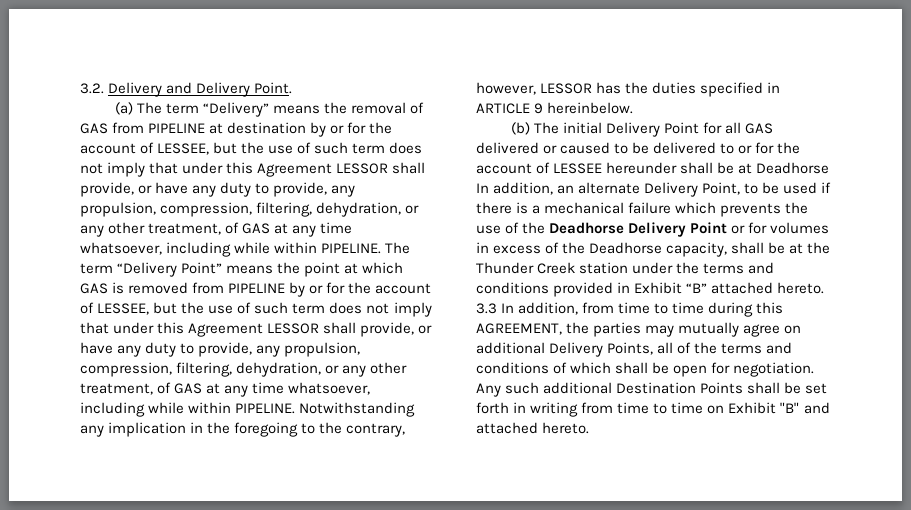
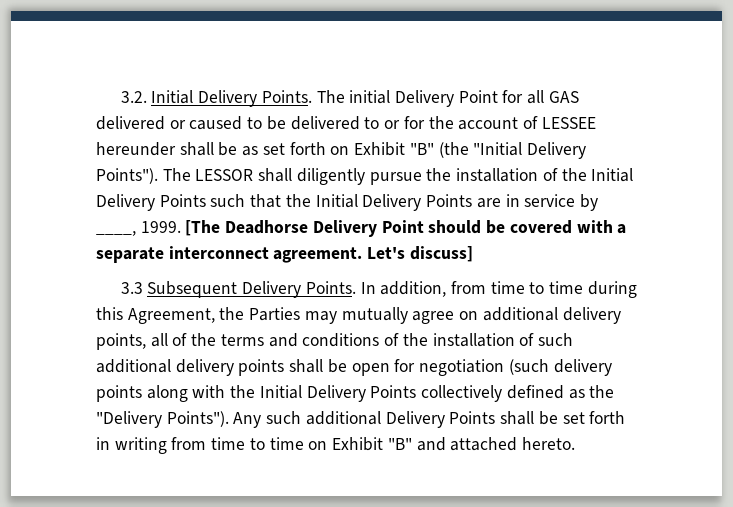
- 3.2. Delivery and Delivery Point.
- (a) The term “Delivery” means the removal of GAS from PIPELINE at destination by or for the account of LESSEE, but the use of such term does not imply that under this Agreement LESSOR shall provide, or have any duty to provide, any propulsion, compression, filtering, dehydration, or any other treatment, of GAS at any time whatsoever, including while within PIPELINE. The term “Delivery Point” means the point at which GAS is removed from PIPELINE by or for the account of LESSEE, but the use of such term does not imply that under this Agreement LESSOR shall provide, or have any duty to provide, any propulsion, compression, filtering, dehydration, or any other treatment, of GAS at any time whatsoever, including while within PIPELINE. Notwithstanding any implication in the foregoing to the contrary, however, LESSOR has the duties specified in ARTICLE 9 hereinbelow.
- (b) The initial Delivery Point for all GAS delivered or caused to be delivered to or for the account of LESSEE hereunder shall be at Deadhorse In addition, an alternate Delivery Point, to be used if there is a mechanical failure which prevents the use of the Deadhorse Delivery Point or for volumes in excess of the Deadhorse capacity, shall be at the Thunder Creek station under the terms and conditions provided in Exhibit “B” attached hereto. 3.3 In addition, from time to time during this AGREEMENT, the parties may mutually agree on additional Delivery Points, all of the terms and conditions of which shall be open for negotiation.
+ 3.2. Initial Delivery Points. The initial Delivery Point for all GAS delivered or caused to be delivered to or for the account of LESSEE hereunder shall be as set forth on Exhibit "B" (the "Initial Delivery Points"). The LESSOR shall diligently pursue the installation of the Initial Delivery Points such that the Initial Delivery Points are in service by ____, 1999. [The Deadhorse Delivery Point should be covered with a separate interconnect agreement. Let's discuss]
+ 3.3 Subsequent Delivery Points. In addition, from time to time during this Agreement, the Parties may mutually agree on additional delivery points, all of the terms and conditions of the installation of such additional delivery points shall be open for negotiation (such delivery points along with the Initial Delivery Points collectively defined as the "Delivery Points").
- Any such additional Destination Points shall be set forth in writing from time to time on Exhibit "B" and attached hereto.
+ Any such additional Delivery Points shall be set forth in writing from time to time on Exhibit "B" and attached hereto.

